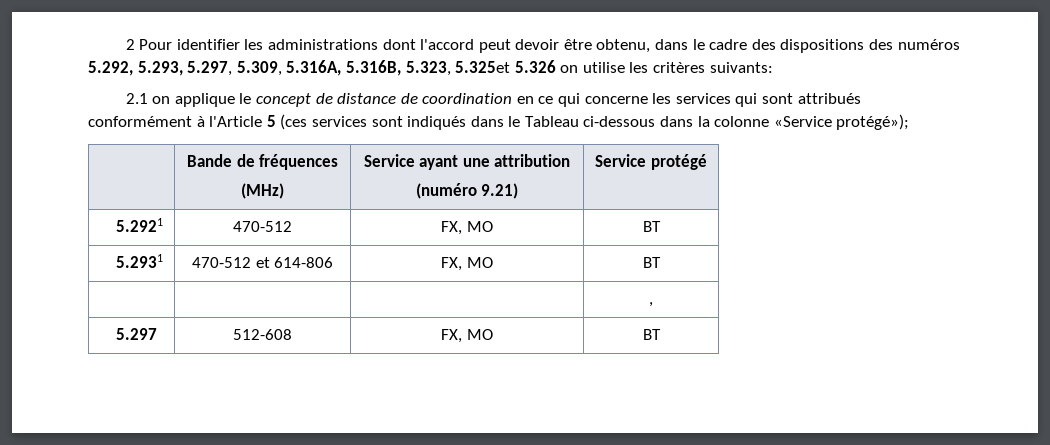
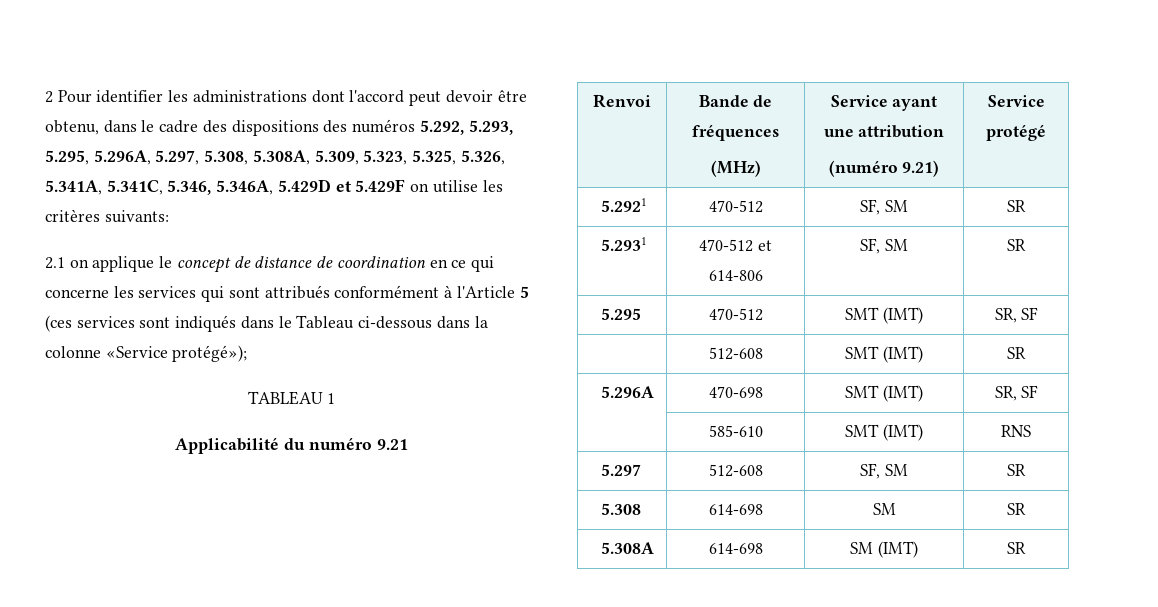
- 2 Pour identifier les administrations dont l'accord peut devoir être obtenu, dans le cadre des dispositions des numéros 5.292, 5.293, 5.297, 5.309, 5.316A, 5.316B, 5.323, 5.325et 5.326 on utilise les critères suivants:
+ 2 Pour identifier les administrations dont l'accord peut devoir être obtenu, dans le cadre des dispositions des numéros 5.292, 5.293, 5.295, 5.296A, 5.297, 5.308, 5.308A, 5.309, 5.323, 5.325, 5.326, 5.341A, 5.341C, 5.346, 5.346A, 5.429D et 5.429F on utilise les critères suivants:
- | Bande de fréquences
+ TABLEAU 1
+ Applicabilité du numéro 9.21
+ Renvoi | Bande de fréquences
- 5.2921 | 470-512 | FX, MO | BT
+ 5.2921 | 470-512 | SF, SM | SR
- 5.2931 | 470-512 et 614-806 | FX, MO | BT
- | | | ,
- 5.297 | 512-608 | FX, MO | BT
+ 5.2931 | 470-512 et 614-806 | SF, SM | SR
+ 5.295 | 470-512 | SMT (IMT) | SR, SF
+ | 512-608 | SMT (IMT) | SR
+ 5.296A | 470-698 | SMT (IMT) | SR, SF
+ | 585-610 | SMT (IMT) | RNS
+ 5.297 | 512-608 | SF, SM | SR
+ 5.308 | 614-698 | SM | SR
+ 5.308A | 614-698 | SM (IMT) | SR

